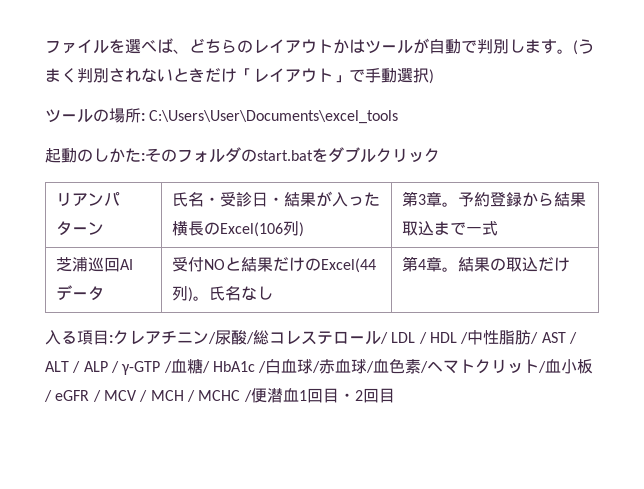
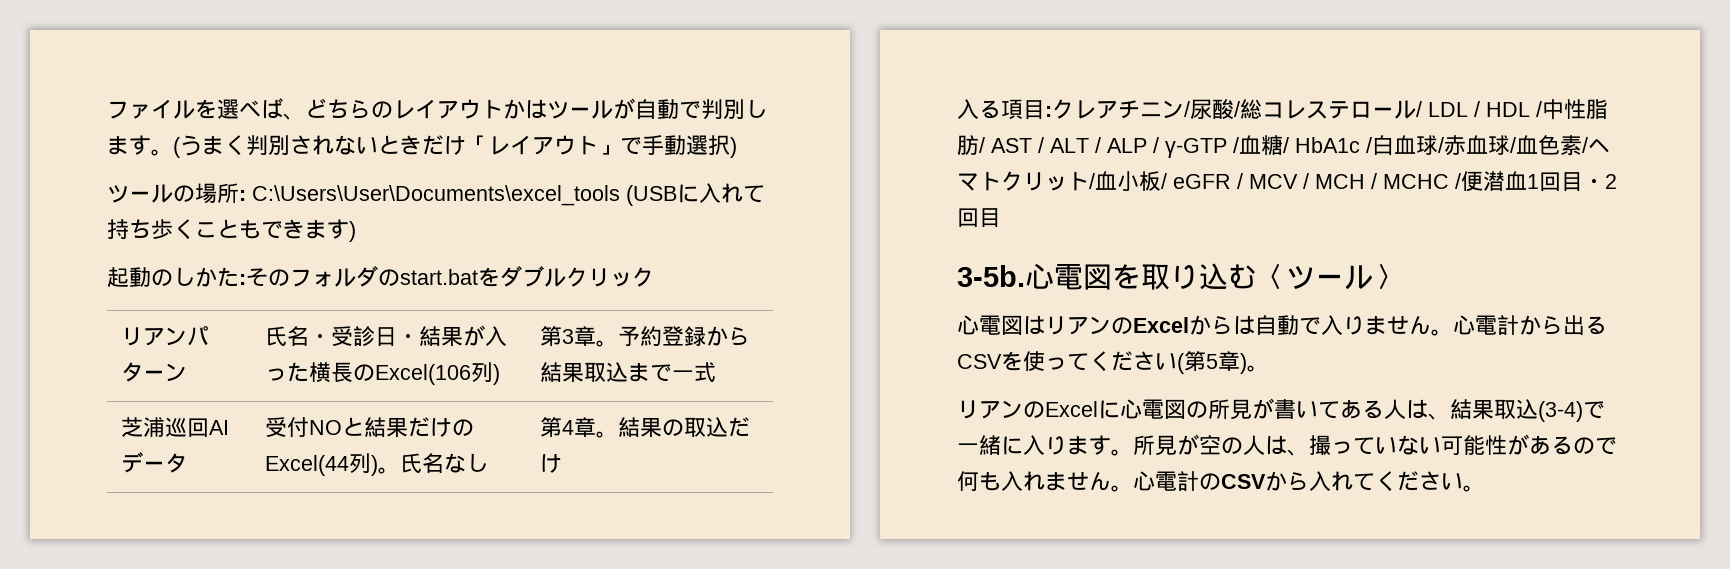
- ツールの場所: C:\Users\User\Documents\excel_tools
+ ツールの場所: C:\Users\User\Documents\excel_tools (USBに入れて持ち歩くこともできます)
+ 3-5b.心電図を取り込む〈ツール〉
+ 心電図はリアンのExcelからは自動で入りません。心電計から出るCSVを使ってください(第5章)。
+ リアンのExcelに心電図の所見が書いてある人は、結果取込(3-4)で一緒に入ります。所見が空の人は、撮っていない可能性があるので何も入れません。心電計のCSVから入れてください。

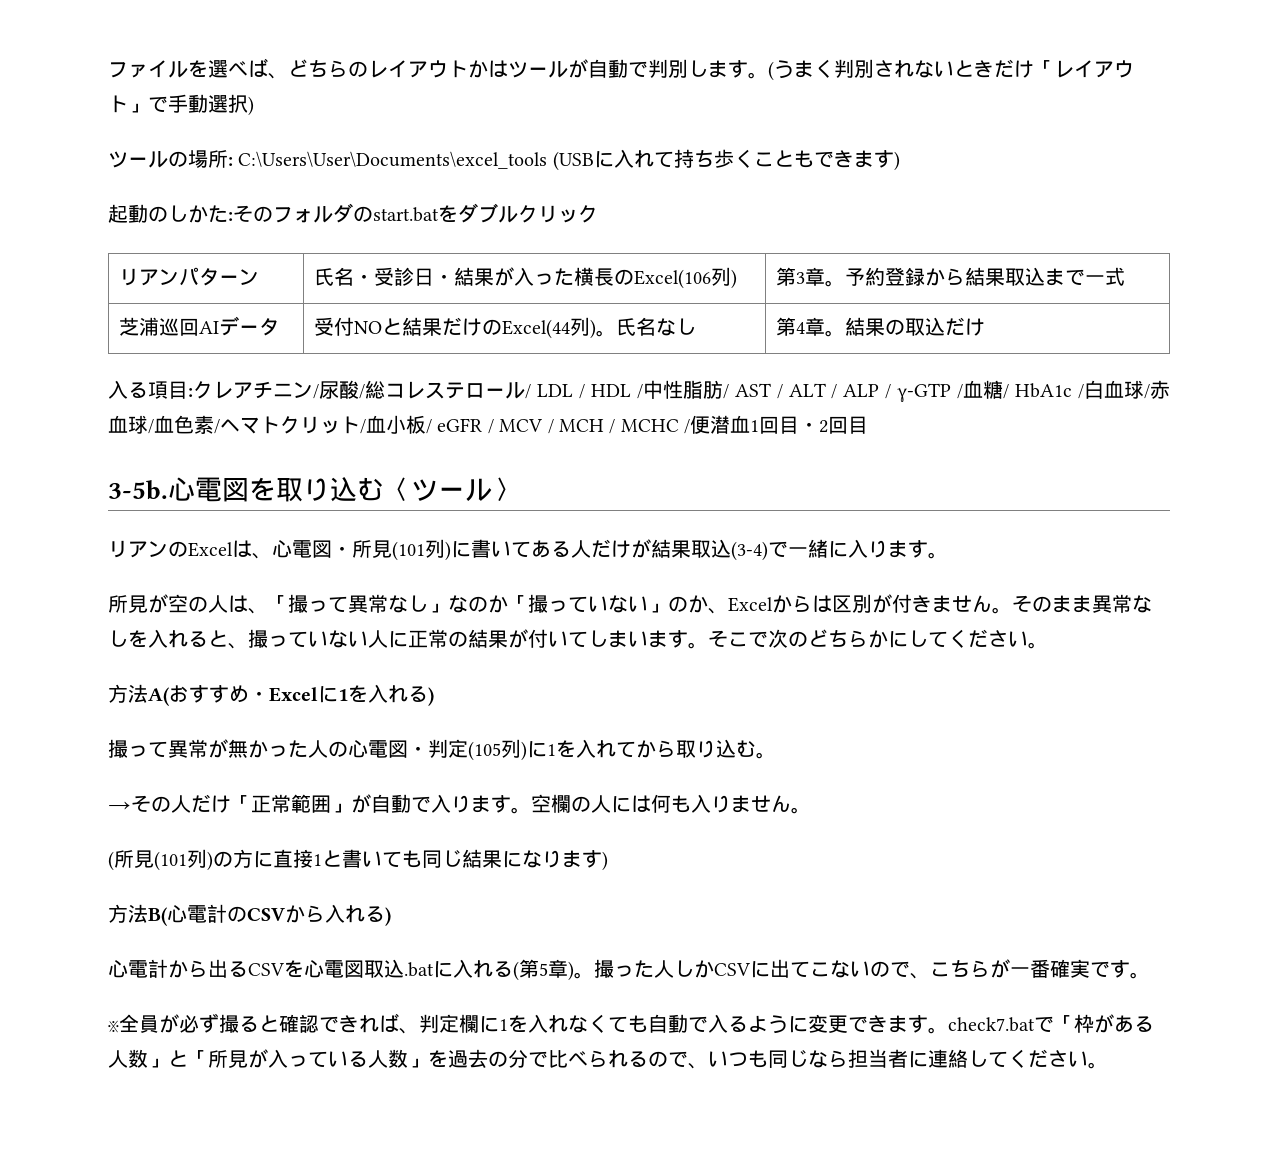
- 心電図はリアンのExcelからは自動で入りません。心電計から出るCSVを使ってください(第5章)。
- リアンのExcelに心電図の所見が書いてある人は、結果取込(3-4)で一緒に入ります。所見が空の人は、撮っていない可能性があるので何も入れません。心電計のCSVから入れてください。
+ リアンのExcelは、心電図・所見(101列)に書いてある人だけが結果取込(3-4)で一緒に入ります。
+ 所見が空の人は、「撮って異常なし」なのか「撮っていない」のか、Excelからは区別が付きません。そのまま異常なしを入れると、撮っていない人に正常の結果が付いてしまいます。そこで次のどちらかにしてください。
+ 方法A(おすすめ・Excelに1を入れる)
+ 撮って異常が無かった人の心電図・判定(105列)に1を入れてから取り込む。
+ →その人だけ「正常範囲」が自動で入ります。空欄の人には何も入りません。
+ (所見(101列)の方に直接1と書いても同じ結果になります)
+ 方法B(心電計のCSVから入れる)
+ 心電計から出るCSVを心電図取込.batに入れる(第5章)。撮った人しかCSVに出てこないので、こちらが一番確実です。
+ ※全員が必ず撮ると確認できれば、判定欄に1を入れなくても自動で入るように変更できます。check7.batで「枠がある人数」と「所見が入っている人数」を過去の分で比べられるので、いつも同じなら担当者に連絡してください。

